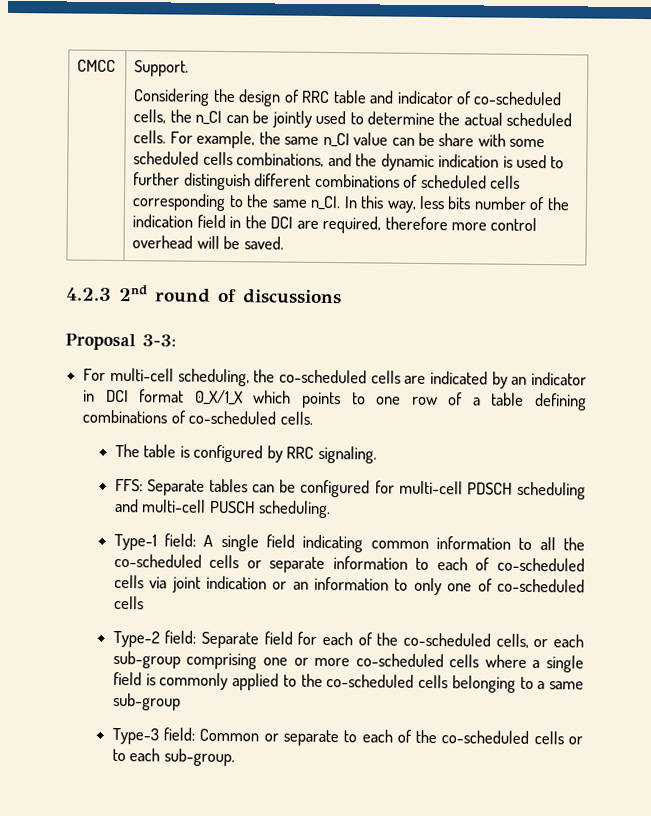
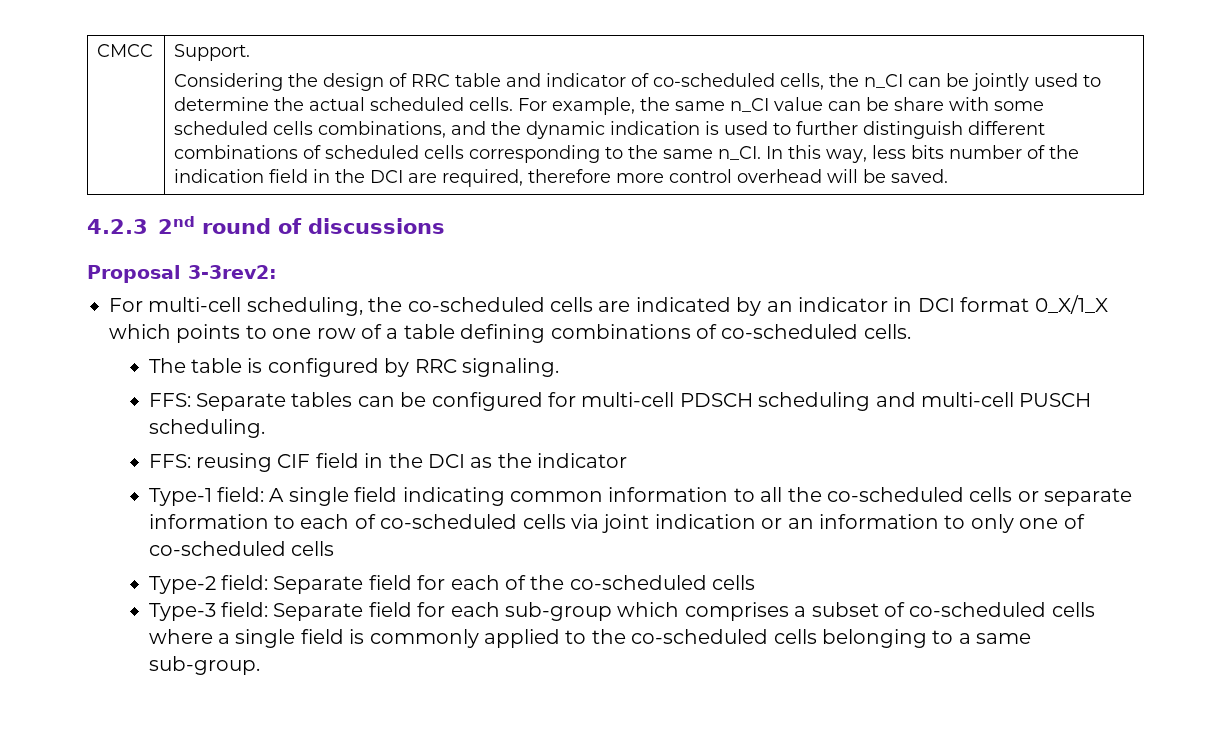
- Proposal 3-3:
+ Proposal 3-3rev2:
+ FFS: reusing CIF field in the DCI as the indicator
- Type-2 field: Separate field for each of the co-scheduled cells, or each sub-group comprising one or more co-scheduled cells where a single field is commonly applied to the co-scheduled cells belonging to a same sub-group
- Type-3 field: Common or separate to each of the co-scheduled cells or to each sub-group.
+ Type-2 field: Separate field for each of the co-scheduled cells
+ Type-3 field: Separate field for each sub-group which comprises a subset of co-scheduled cells where a single field is commonly applied to the co-scheduled cells belonging to a same sub-group.

